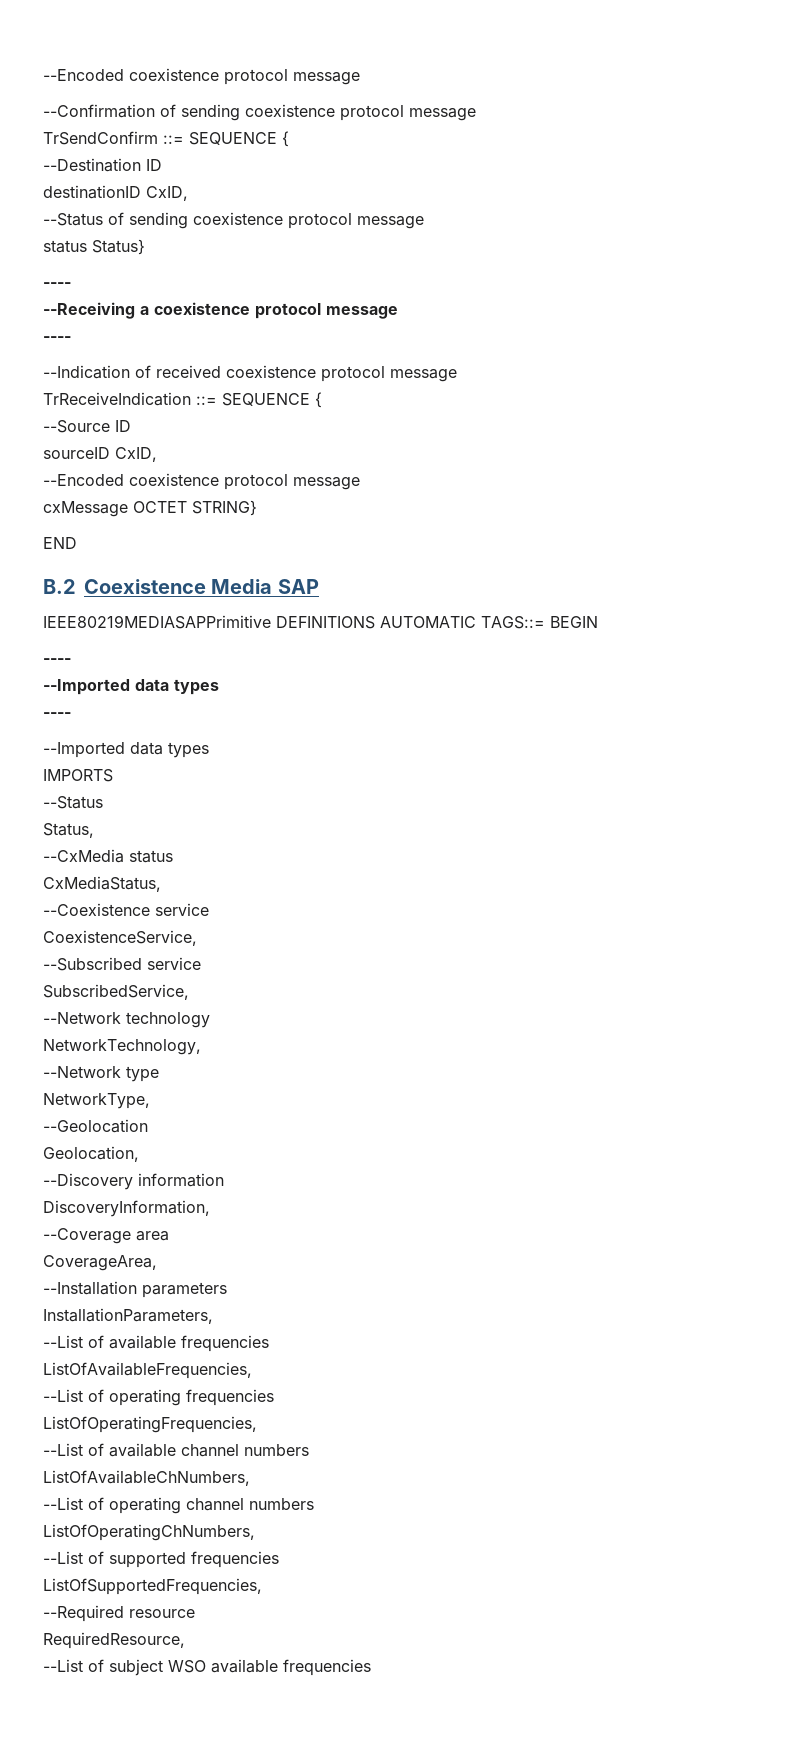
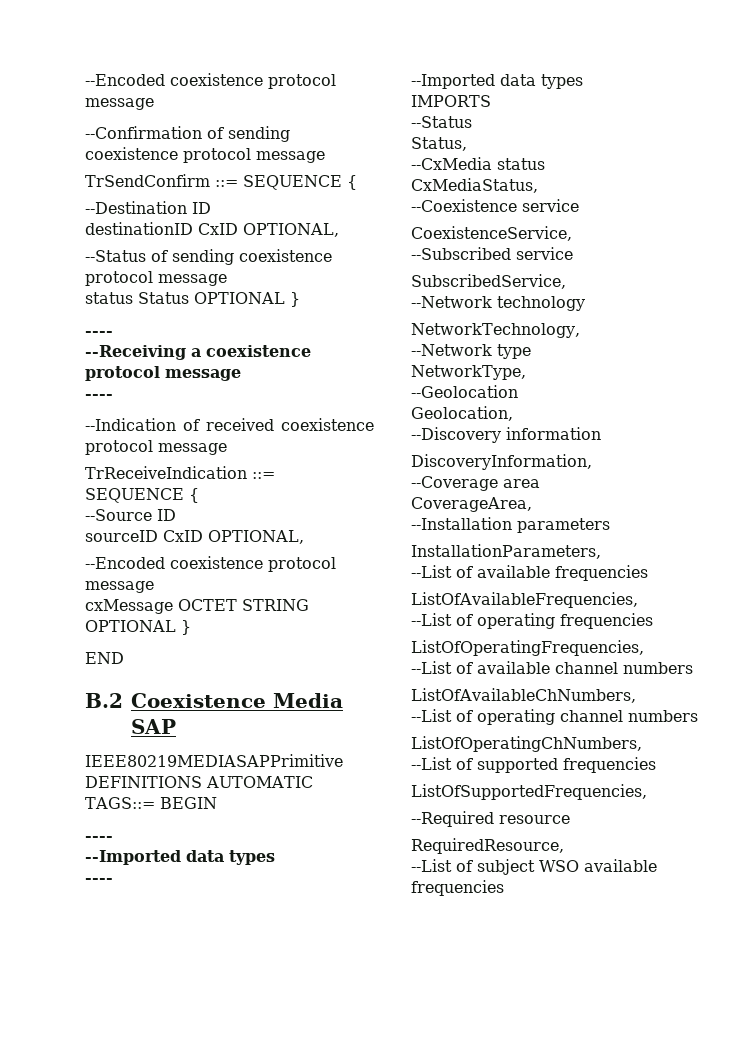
- destinationID CxID,
+ destinationID CxID OPTIONAL,
- status Status}
+ status Status OPTIONAL }
- sourceID CxID,
+ sourceID CxID OPTIONAL,
- cxMessage OCTET STRING}
+ cxMessage OCTET STRING OPTIONAL }

